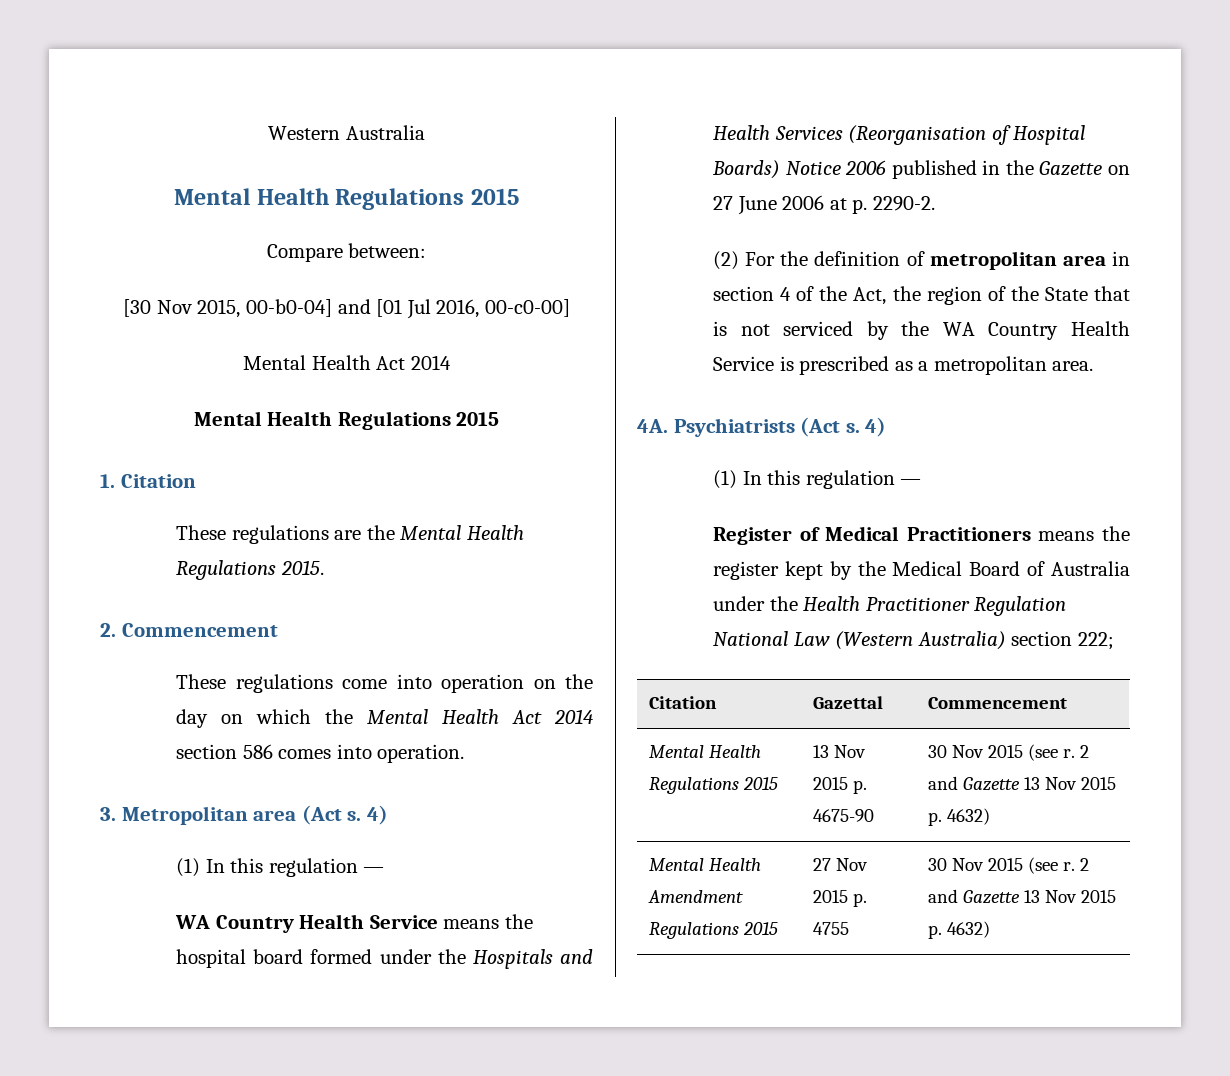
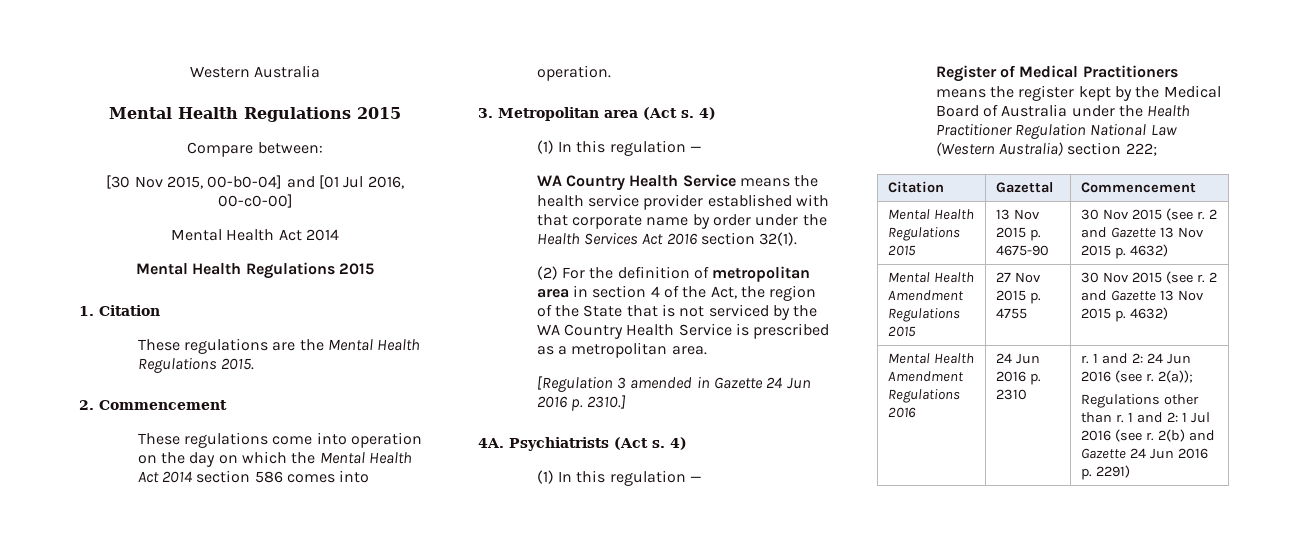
- WA Country Health Service means the hospital board formed under the Hospitals and Health Services (Reorganisation of Hospital Boards) Notice 2006 published in the Gazette on 27 June 2006 at p. 2290-2.
+ WA Country Health Service means the health service provider established with that corporate name by order under the Health Services Act 2016 section 32(1).
+ [Regulation 3 amended in Gazette 24 Jun 2016 p. 2310.]
+ Mental Health Amendment Regulations 2016 | 24 Jun 2016 p. 2310 | r. 1 and 2: 24 Jun 2016 (see r. 2(a));
+ Regulations other than r. 1 and 2: 1 Jul 2016 (see r. 2(b) and Gazette 24 Jun 2016 p. 2291)

